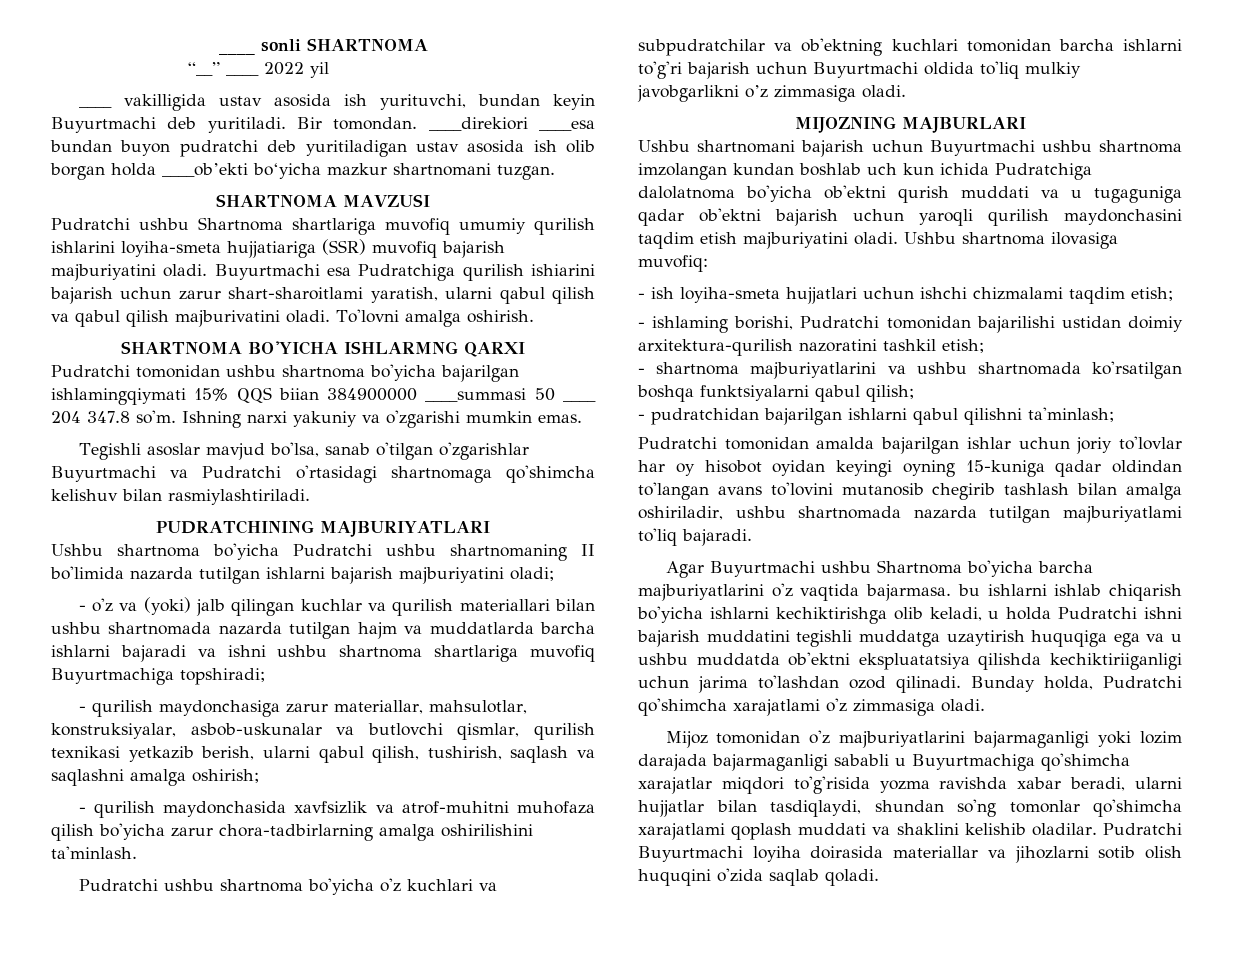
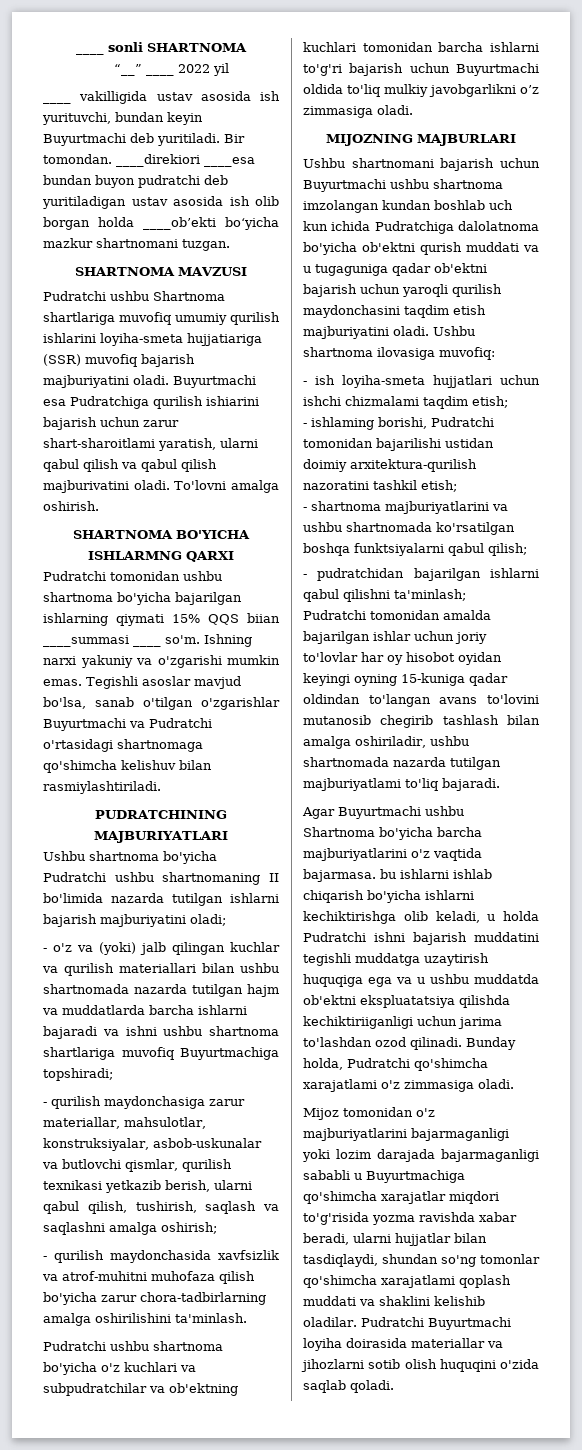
- Pudratchi tomonidan ushbu shartnoma bo'yicha bajarilgan ishlamingqiymati 15% QQS biian 384900000 ____summasi 50 ____ 204 347.8 so'm.
+ Pudratchi tomonidan ushbu shartnoma bo'yicha bajarilgan ishlarning qiymati 15% QQS biian ____summasi ____ so'm.
- Ishning narxi yakuniy va o'zgarishi mumkin emas.
- Tegishli asoslar mavjud bo'lsa, sanab o'tilgan o'zgarishlar Buyurtmachi va Pudratchi o'rtasidagi shartnomaga qo'shimcha kelishuv bilan rasmiylashtiriladi.
+ Ishning narxi yakuniy va o'zgarishi mumkin emas. Tegishli asoslar mavjud bo'lsa, sanab o'tilgan o'zgarishlar Buyurtmachi va Pudratchi o'rtasidagi shartnomaga qo'shimcha kelishuv bilan rasmiylashtiriladi.

